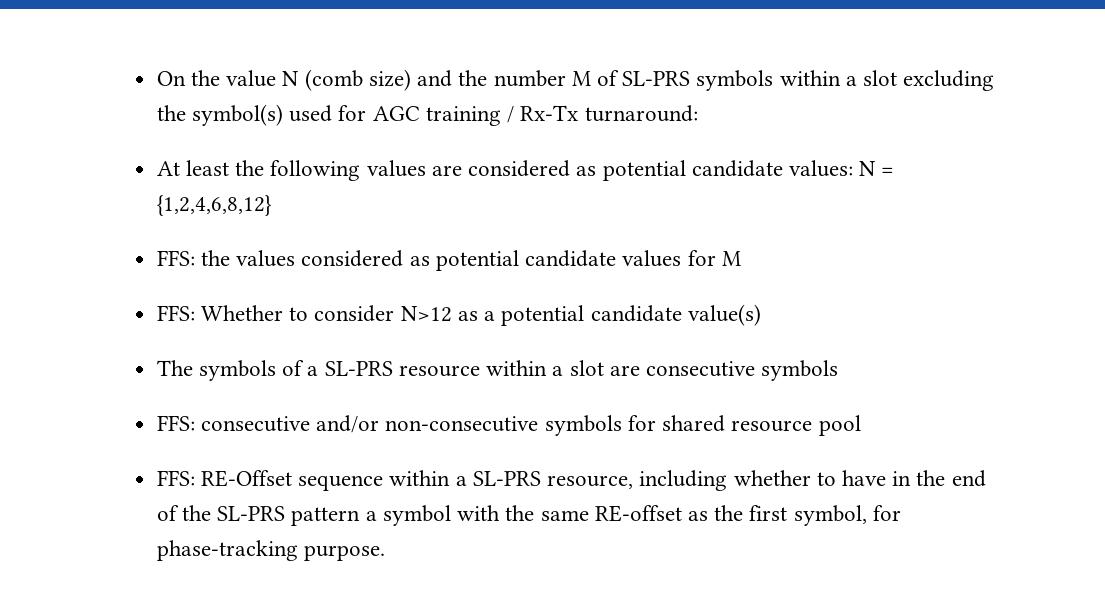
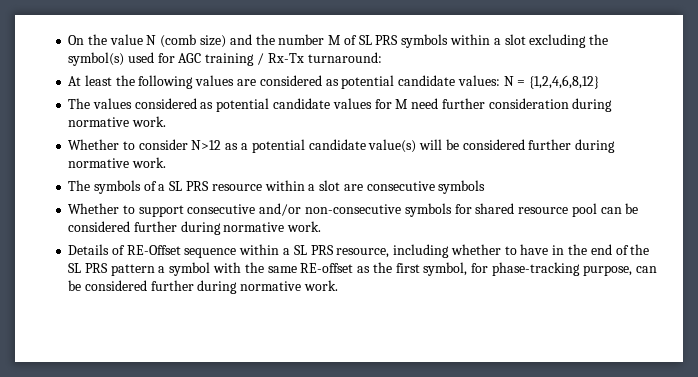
- On the value N (comb size) and the number M of SL-PRS symbols within a slot excluding the symbol(s) used for AGC training / Rx-Tx turnaround:
+ On the value N (comb size) and the number M of SL PRS symbols within a slot excluding the symbol(s) used for AGC training / Rx-Tx turnaround:
- FFS: the values considered as potential candidate values for M
- FFS: Whether to consider N>12 as a potential candidate value(s)
+ The values considered as potential candidate values for M need further consideration during normative work.
+ Whether to consider N>12 as a potential candidate value(s) will be considered further during normative work.
- The symbols of a SL-PRS resource within a slot are consecutive symbols
+ The symbols of a SL PRS resource within a slot are consecutive symbols
- FFS: consecutive and/or non-consecutive symbols for shared resource pool
- FFS: RE-Offset sequence within a SL-PRS resource, including whether to have in the end of the SL-PRS pattern a symbol with the same RE-offset as the first symbol, for phase-tracking purpose.
+ Whether to support consecutive and/or non-consecutive symbols for shared resource pool can be considered further during normative work.
+ Details of RE-Offset sequence within a SL PRS resource, including whether to have in the end of the SL PRS pattern a symbol with the same RE-offset as the first symbol, for phase-tracking purpose, can be considered further during normative work.

